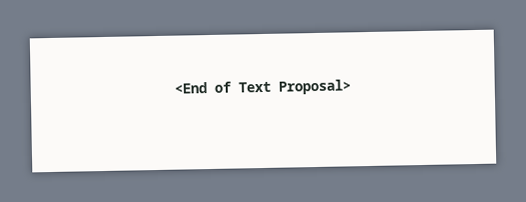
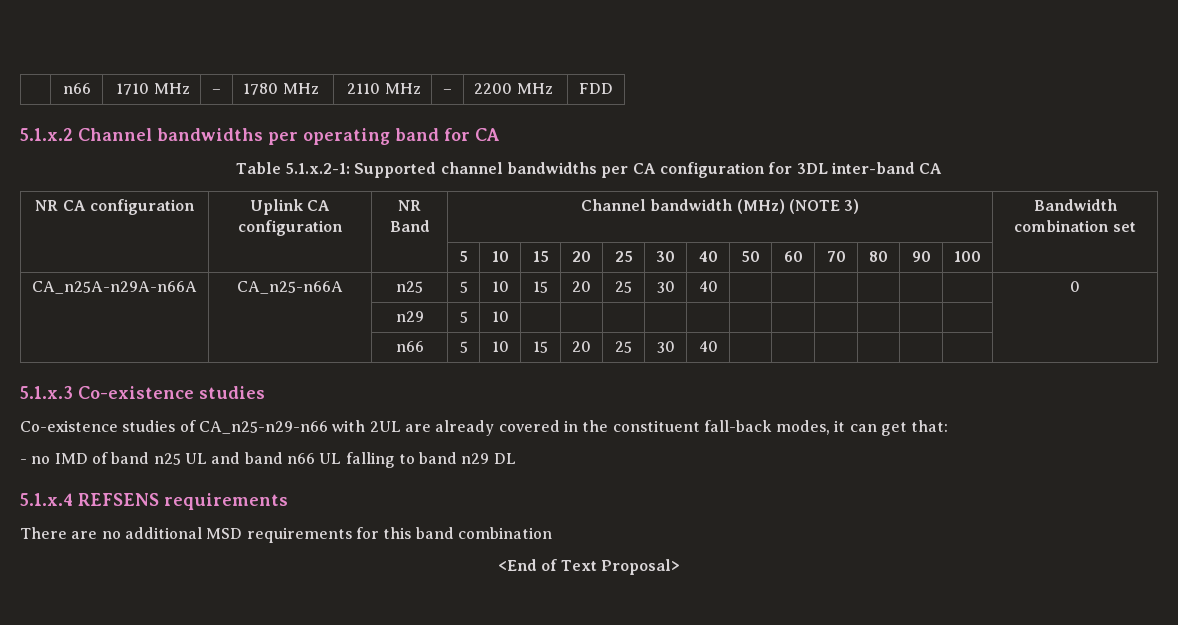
+ | n66 | 1710 MHz | – | 1780 MHz | 2110 MHz | – | 2200 MHz | FDD
+ 5.1.x.2 Channel bandwidths per operating band for CA
+ Table 5.1.x.2-1: Supported channel bandwidths per CA configuration for 3DL inter-band CA
+ NR CA configuration | Uplink CA configuration | NR Band | Channel bandwidth (MHz) (NOTE 3) | Bandwidth combination set
+ | | | 5 | 10 | 15 | 20 | 25 | 30 | 40 | 50 | 60 | 70 | 80 | 90 | 100 |
+ CA_n25A-n29A-n66A | CA_n25-n66A | n25 | 5 | 10 | 15 | 20 | 25 | 30 | 40 | | | | | | | 0
+ | | n29 | 5 | 10 | | | | | | | | | | | |
+ | | n66 | 5 | 10 | 15 | 20 | 25 | 30 | 40 | | | | | | |
+ 5.1.x.3 Co-existence studies
+ Co-existence studies of CA_n25-n29-n66 with 2UL are already covered in the constituent fall-back modes, it can get that:
+ - no IMD of band n25 UL and band n66 UL falling to band n29 DL
+ 5.1.x.4 REFSENS requirements
+ There are no additional MSD requirements for this band combination

